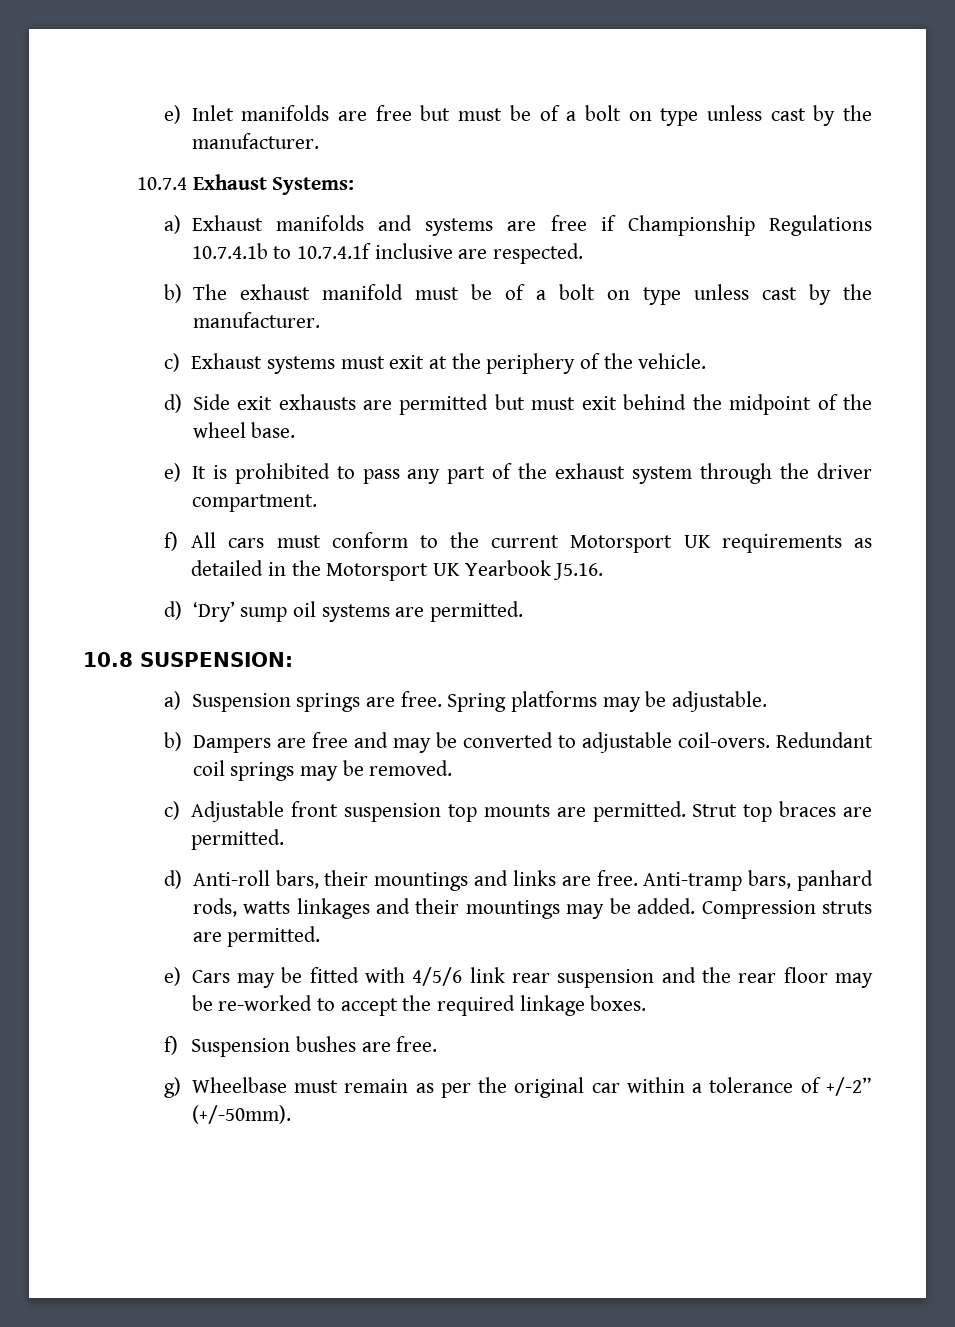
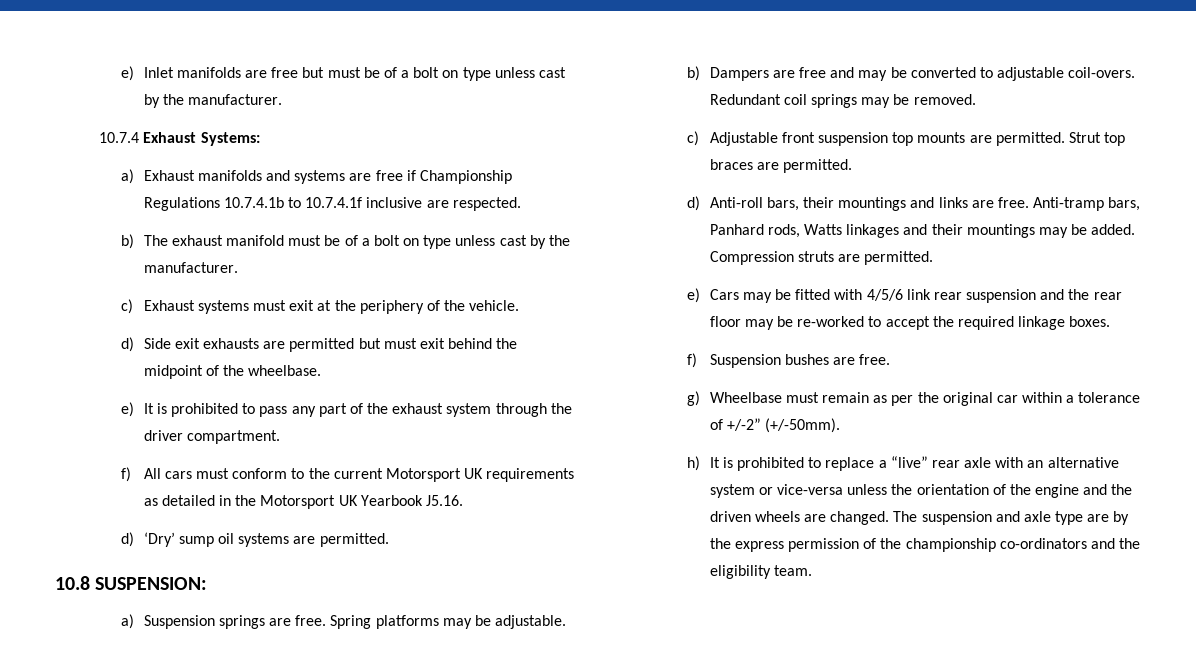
- d) Side exit exhausts are permitted but must exit behind the midpoint of the wheel base.
+ d) Side exit exhausts are permitted but must exit behind the midpoint of the wheelbase.
- Anti-tramp bars, panhard rods, watts linkages and their mountings may be added.
+ Anti-tramp bars, Panhard rods, Watts linkages and their mountings may be added.
+ h) It is prohibited to replace a “live” rear axle with an alternative system or vice-versa unless the orientation of the engine and the driven wheels are changed. The suspension and axle type are by the express permission of the championship co-ordinators and the eligibility team.

